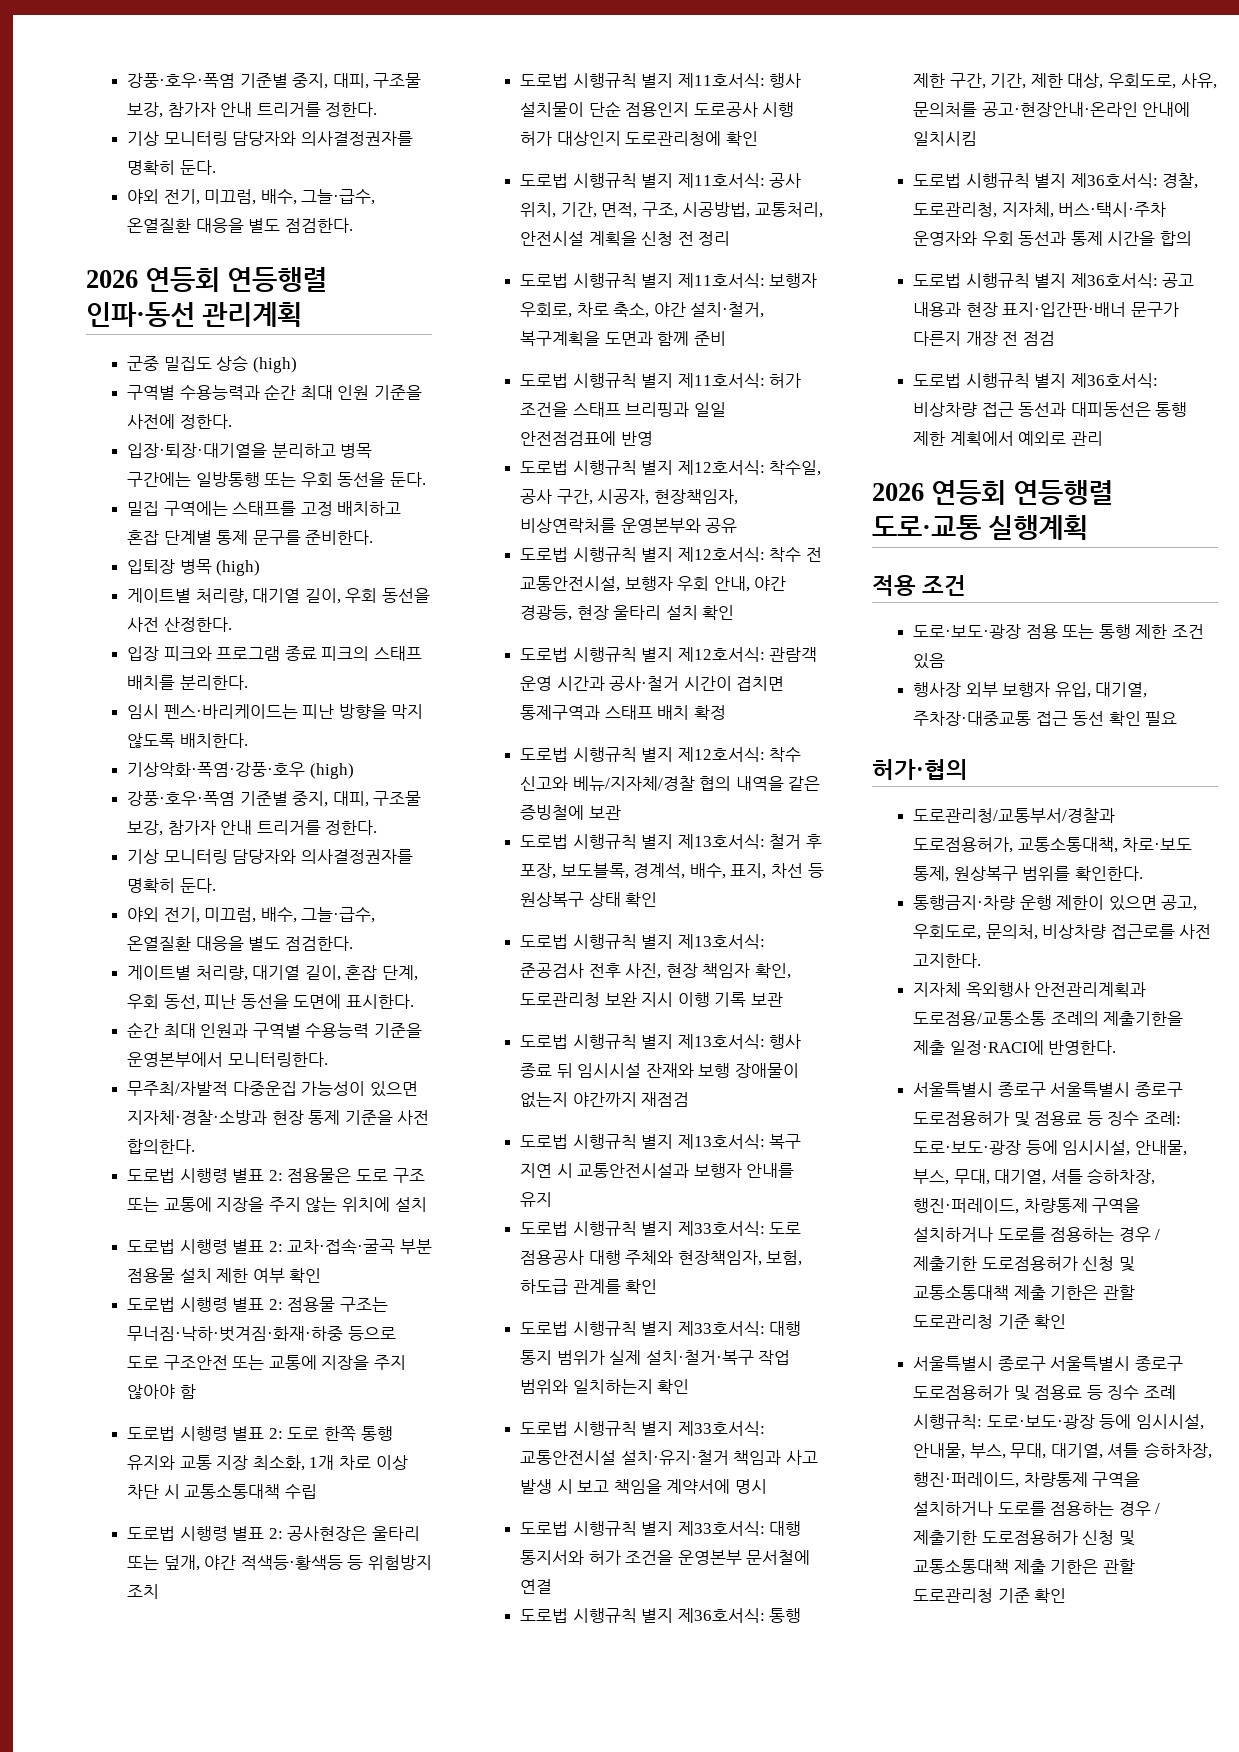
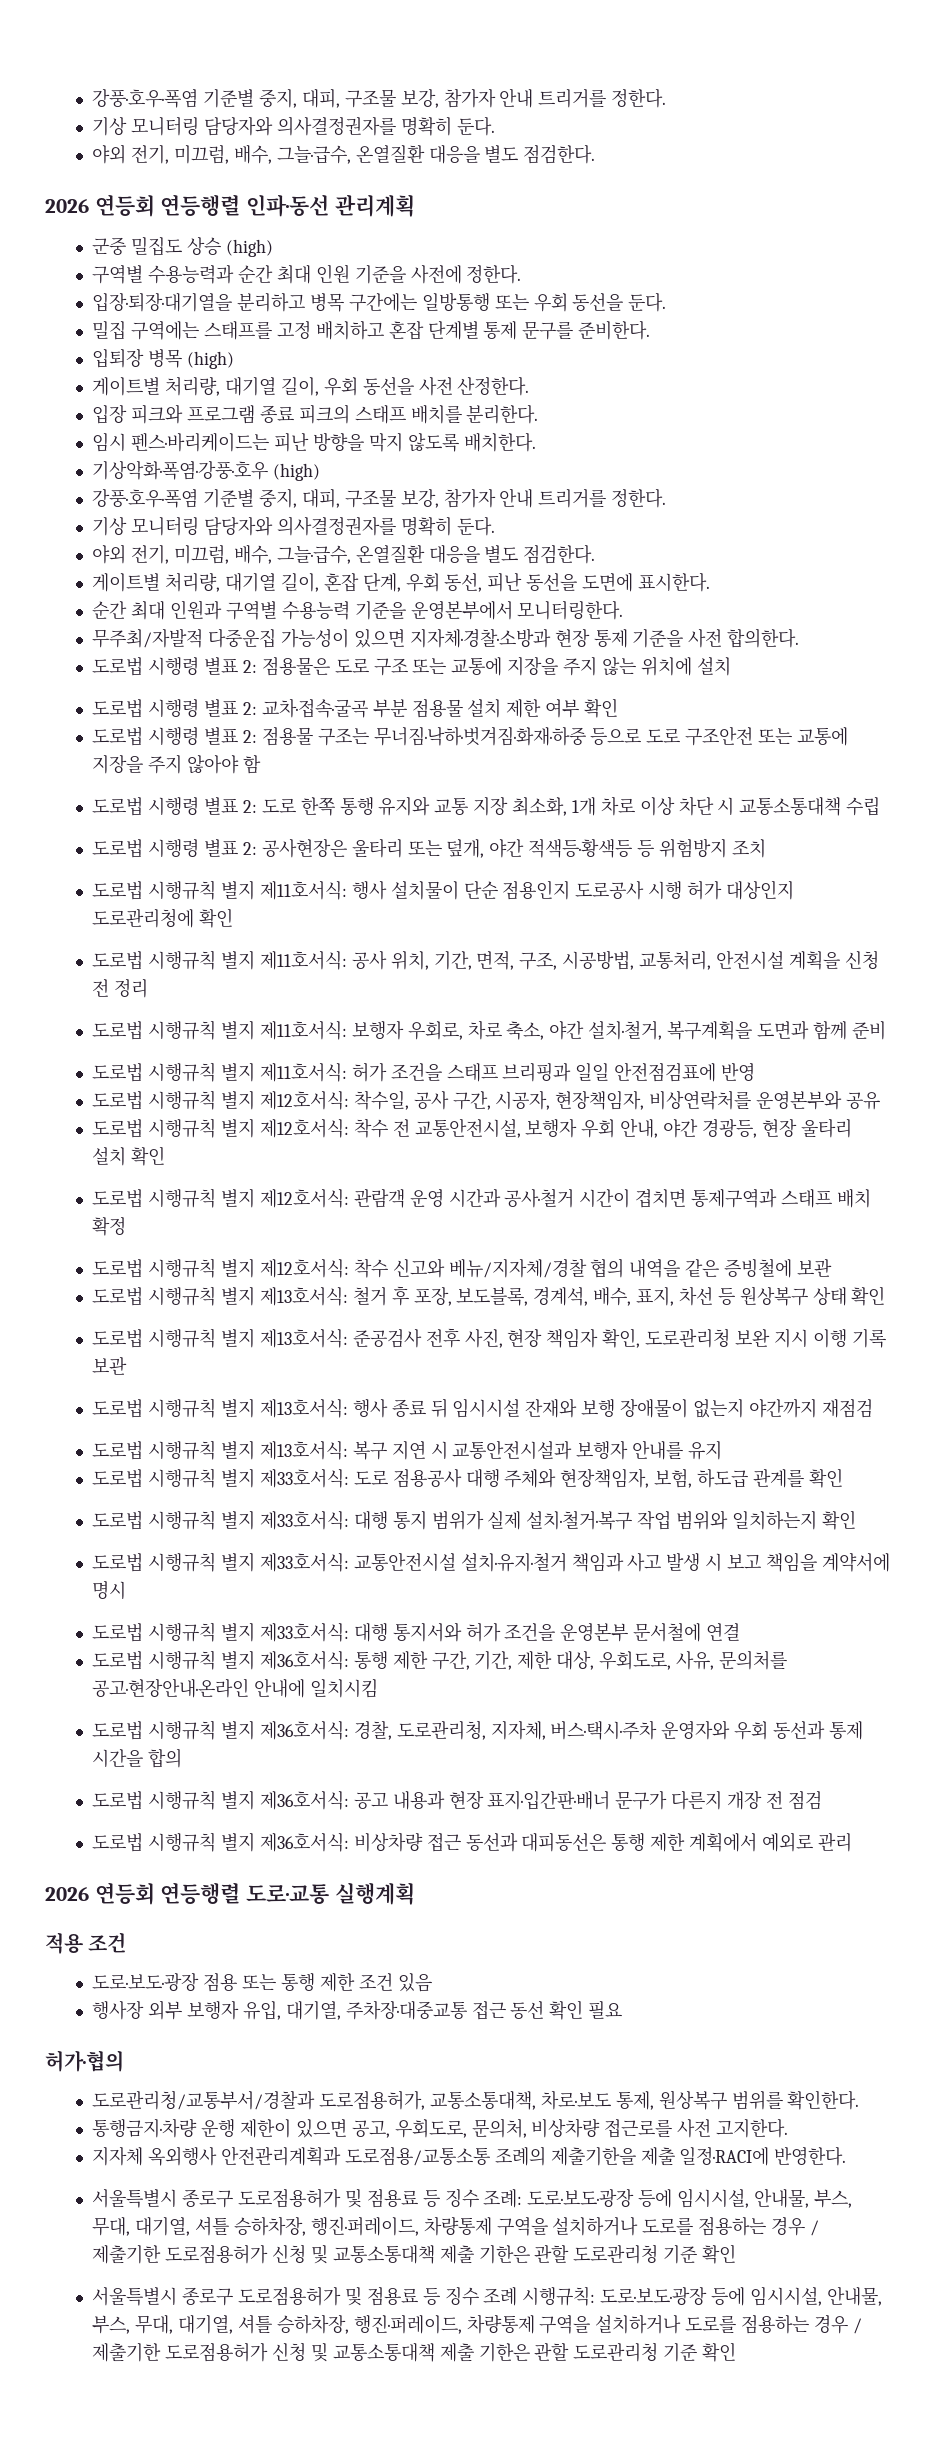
- 서울특별시 종로구 서울특별시 종로구 도로점용허가 및 점용료 등 징수 조례: 도로·보도·광장 등에 임시시설, 안내물, 부스, 무대, 대기열, 셔틀 승하차장, 행진·퍼레이드, 차량통제 구역을 설치하거나 도로를 점용하는 경우 / 제출기한 도로점용허가 신청 및 교통소통대책 제출 기한은 관할 도로관리청 기준 확인
+ 서울특별시 종로구 도로점용허가 및 점용료 등 징수 조례: 도로·보도·광장 등에 임시시설, 안내물, 부스, 무대, 대기열, 셔틀 승하차장, 행진·퍼레이드, 차량통제 구역을 설치하거나 도로를 점용하는 경우 / 제출기한 도로점용허가 신청 및 교통소통대책 제출 기한은 관할 도로관리청 기준 확인
- 서울특별시 종로구 서울특별시 종로구 도로점용허가 및 점용료 등 징수 조례 시행규칙: 도로·보도·광장 등에 임시시설, 안내물, 부스, 무대, 대기열, 셔틀 승하차장, 행진·퍼레이드, 차량통제 구역을 설치하거나 도로를 점용하는 경우 / 제출기한 도로점용허가 신청 및 교통소통대책 제출 기한은 관할 도로관리청 기준 확인
+ 서울특별시 종로구 도로점용허가 및 점용료 등 징수 조례 시행규칙: 도로·보도·광장 등에 임시시설, 안내물, 부스, 무대, 대기열, 셔틀 승하차장, 행진·퍼레이드, 차량통제 구역을 설치하거나 도로를 점용하는 경우 / 제출기한 도로점용허가 신청 및 교통소통대책 제출 기한은 관할 도로관리청 기준 확인

